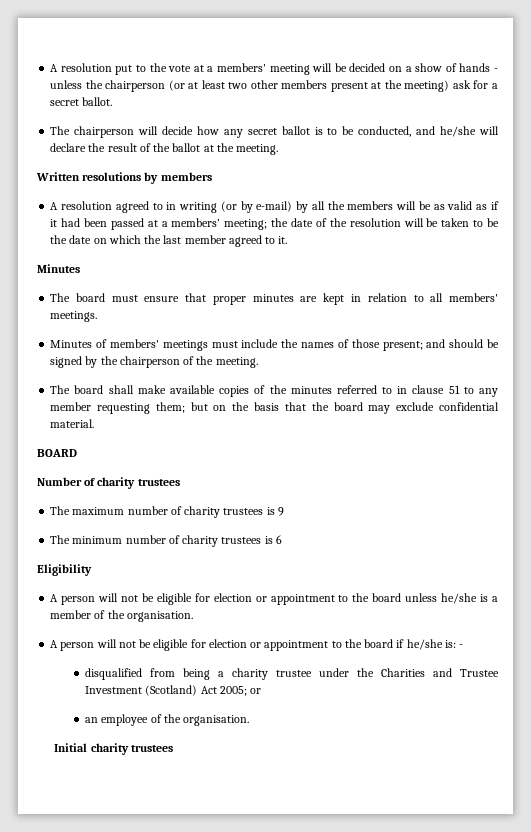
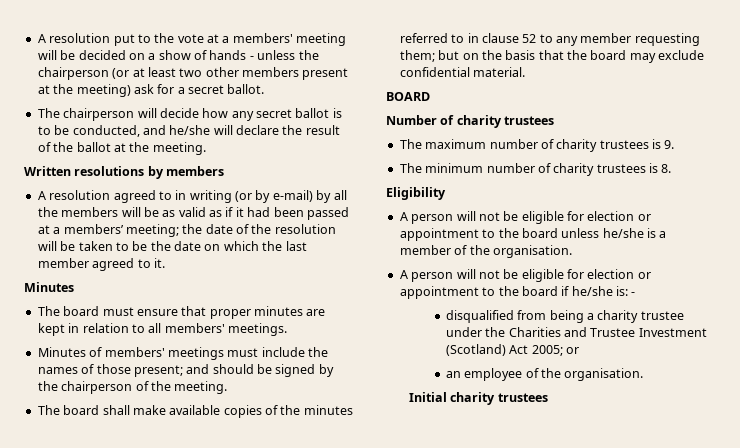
- The board shall make available copies of the minutes referred to in clause 51 to any member requesting them; but on the basis that the board may exclude confidential material.
+ The board shall make available copies of the minutes referred to in clause 52 to any member requesting them; but on the basis that the board may exclude confidential material.
- The maximum number of charity trustees is 9
+ The maximum number of charity trustees is 9.
- The minimum number of charity trustees is 6
+ The minimum number of charity trustees is 8.

